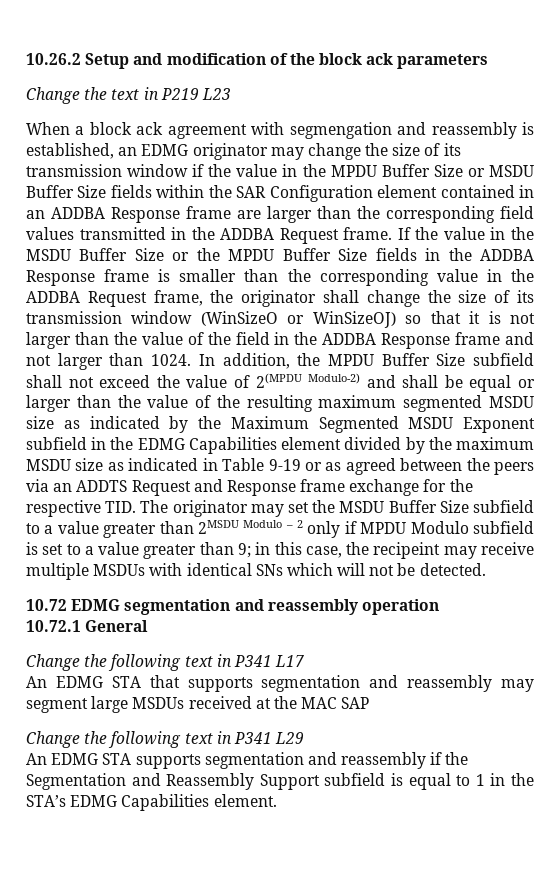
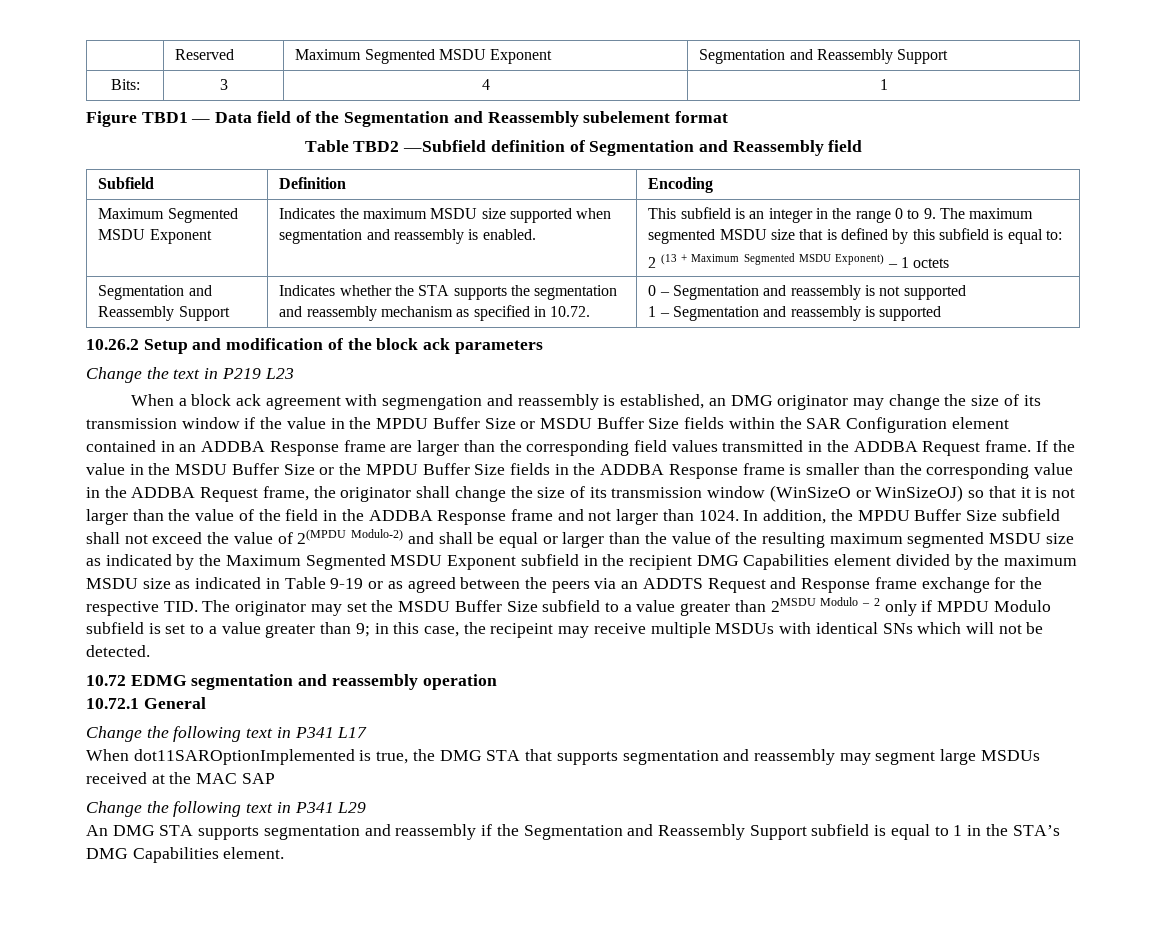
+ | Reserved | Maximum Segmented MSDU Exponent | Segmentation and Reassembly Support
+ Bits: | 3 | 4 | 1
+ Figure TBD1 — Data field of the Segmentation and Reassembly subelement format
+ Table TBD2 —Subfield definition of Segmentation and Reassembly field
+ Subfield | Definition | Encoding
+ Maximum Segmented MSDU Exponent | Indicates the maximum MSDU size supported when segmentation and reassembly is enabled. | This subfield is an integer in the range 0 to 9. The maximum segmented MSDU size that is defined by this subfield is equal to:
+ 2 (13 + Maximum Segmented MSDU Exponent) – 1 octets
+ Segmentation and Reassembly Support | Indicates whether the STA supports the segmentation and reassembly mechanism as specified in 10.72. | 0 – Segmentation and reassembly is not supported
+ 1 – Segmentation and reassembly is supported
- When a block ack agreement with segmengation and reassembly is established, an EDMG originator may change the size of its transmission window if the value in the MPDU Buffer Size or MSDU Buffer Size fields within the SAR Configuration element contained in an ADDBA Response frame are larger than the corresponding field values transmitted in the ADDBA Request frame.
+ When a block ack agreement with segmengation and reassembly is established, an DMG originator may change the size of its transmission window if the value in the MPDU Buffer Size or MSDU Buffer Size fields within the SAR Configuration element contained in an ADDBA Response frame are larger than the corresponding field values transmitted in the ADDBA Request frame.
- In addition, the MPDU Buffer Size subfield shall not exceed the value of 2(MPDU Modulo-2) and shall be equal or larger than the value of the resulting maximum segmented MSDU size as indicated by the Maximum Segmented MSDU Exponent subfield in the EDMG Capabilities element divided by the maximum MSDU size as indicated in Table 9-19 or as agreed between the peers via an ADDTS Request and Response frame exchange for the respective TID. The originator may set the MSDU Buffer Size subfield to a value greater than 2MSDU Modulo – 2 only if MPDU Modulo subfield is set to a value greater than 9;
+ In addition, the MPDU Buffer Size subfield shall not exceed the value of 2(MPDU Modulo-2) and shall be equal or larger than the value of the resulting maximum segmented MSDU size as indicated by the Maximum Segmented MSDU Exponent subfield in the recipient DMG Capabilities element divided by the maximum MSDU size as indicated in Table 9-19 or as agreed between the peers via an ADDTS Request and Response frame exchange for the respective TID. The originator may set the MSDU Buffer Size subfield to a value greater than 2MSDU Modulo – 2 only if MPDU Modulo subfield is set to a value greater than 9;
- An EDMG STA that supports segmentation and reassembly may segment large MSDUs received at the MAC SAP
+ When dot11SAROptionImplemented is true, the DMG STA that supports segmentation and reassembly may segment large MSDUs received at the MAC SAP
- An EDMG STA supports segmentation and reassembly if the Segmentation and Reassembly Support subfield is equal to 1 in the STA’s EDMG Capabilities element.
+ An DMG STA supports segmentation and reassembly if the Segmentation and Reassembly Support subfield is equal to 1 in the STA’s DMG Capabilities element.

